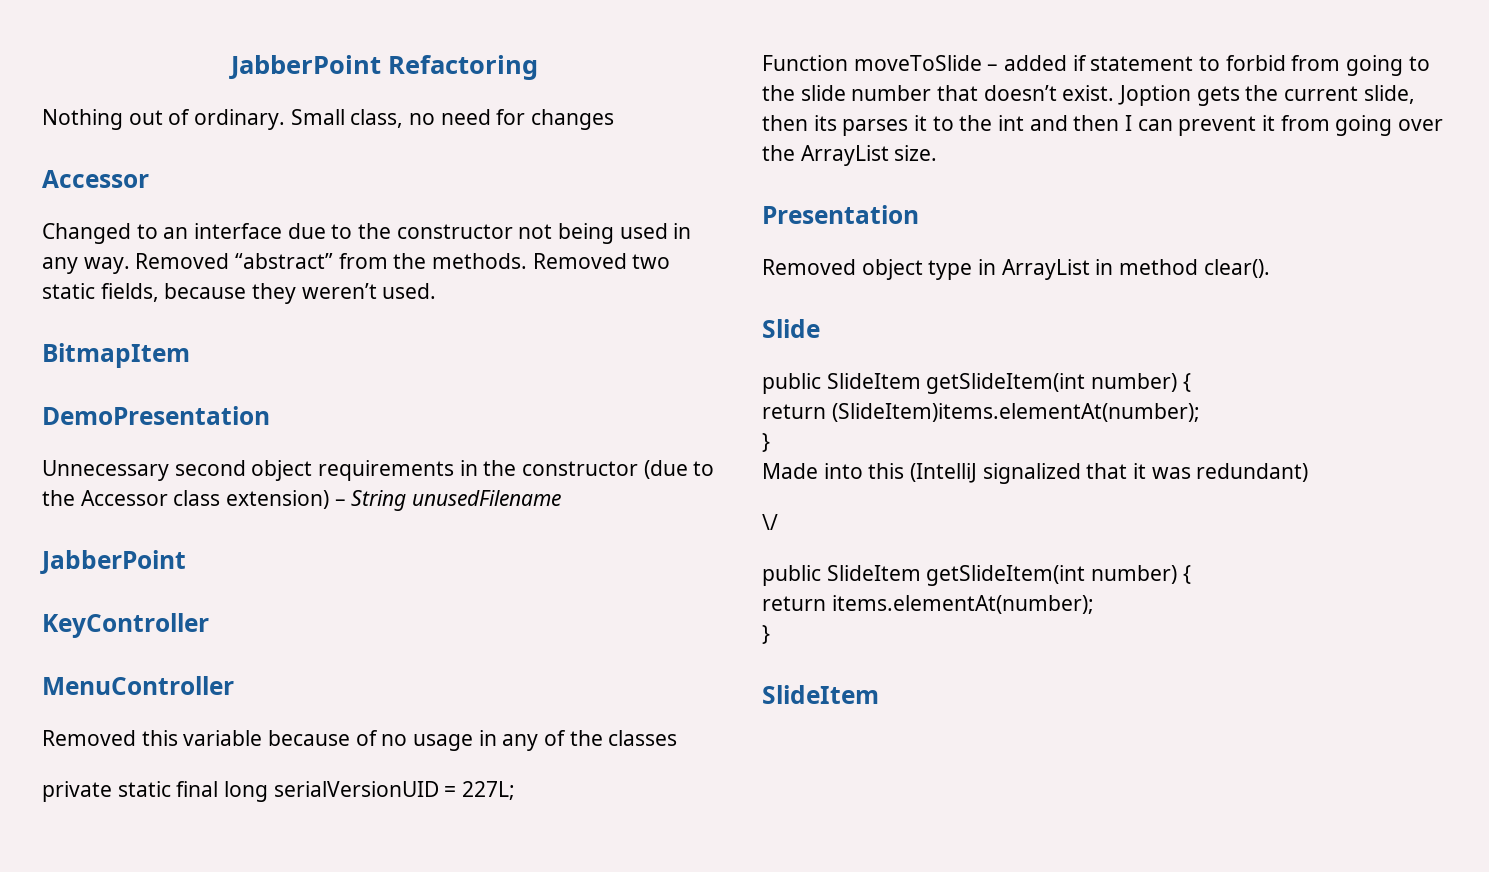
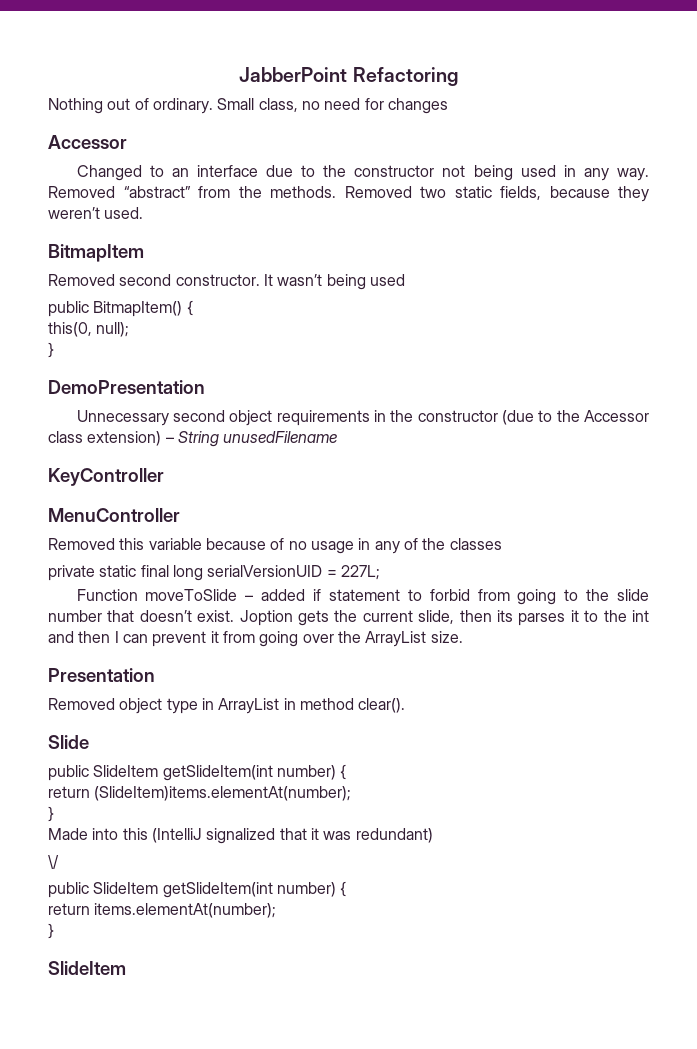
+ Removed second constructor. It wasn’t being used
+ public BitmapItem() {
+ this(0, null);
+ }
  Unnecessary second object requirements in the constructor (due to the Accessor class extension) – String unusedFilename
- JabberPoint

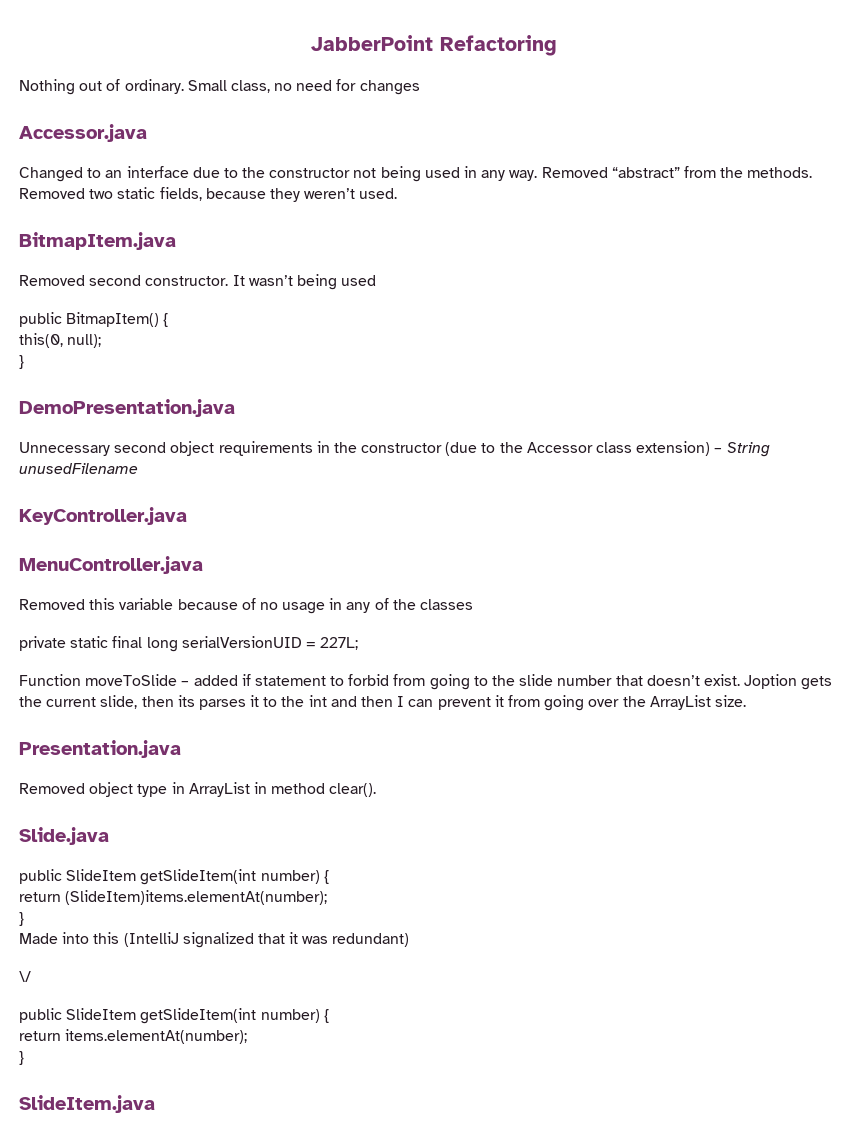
  Small class, no need for changes
- Accessor
+ Accessor.java
- BitmapItem
+ BitmapItem.java
- DemoPresentation
+ DemoPresentation.java
- KeyController
- MenuController
+ KeyController.java
+ MenuController.java
- Presentation
+ Presentation.java
- Slide
+ Slide.java
  return items.elementAt(number);
  }
- SlideItem
+ SlideItem.java

